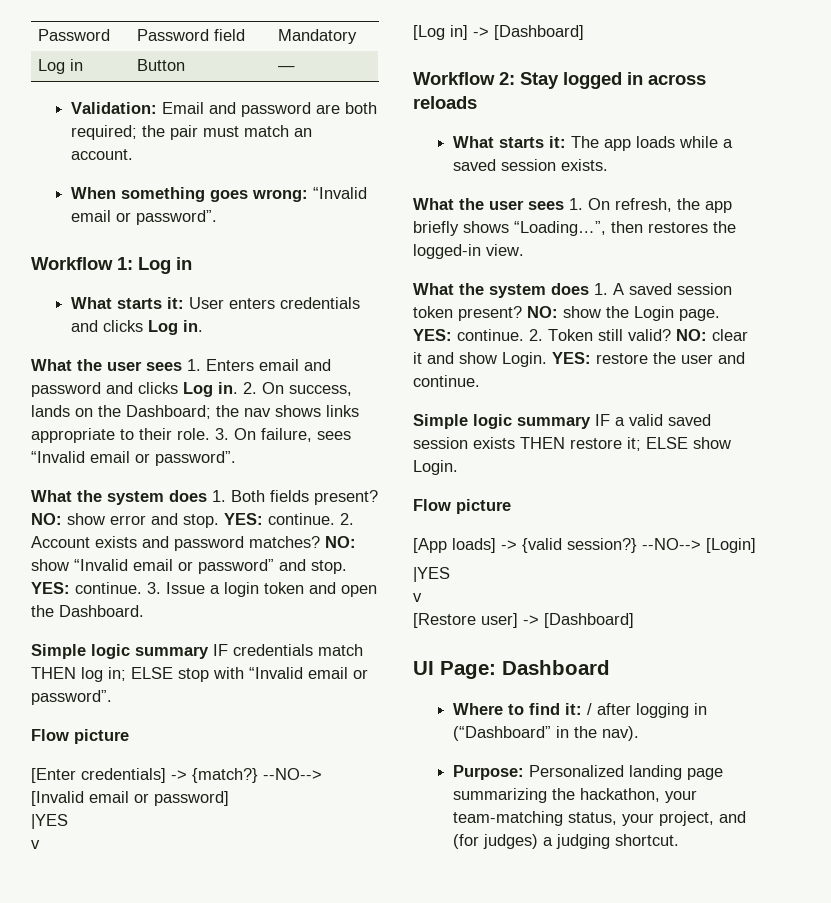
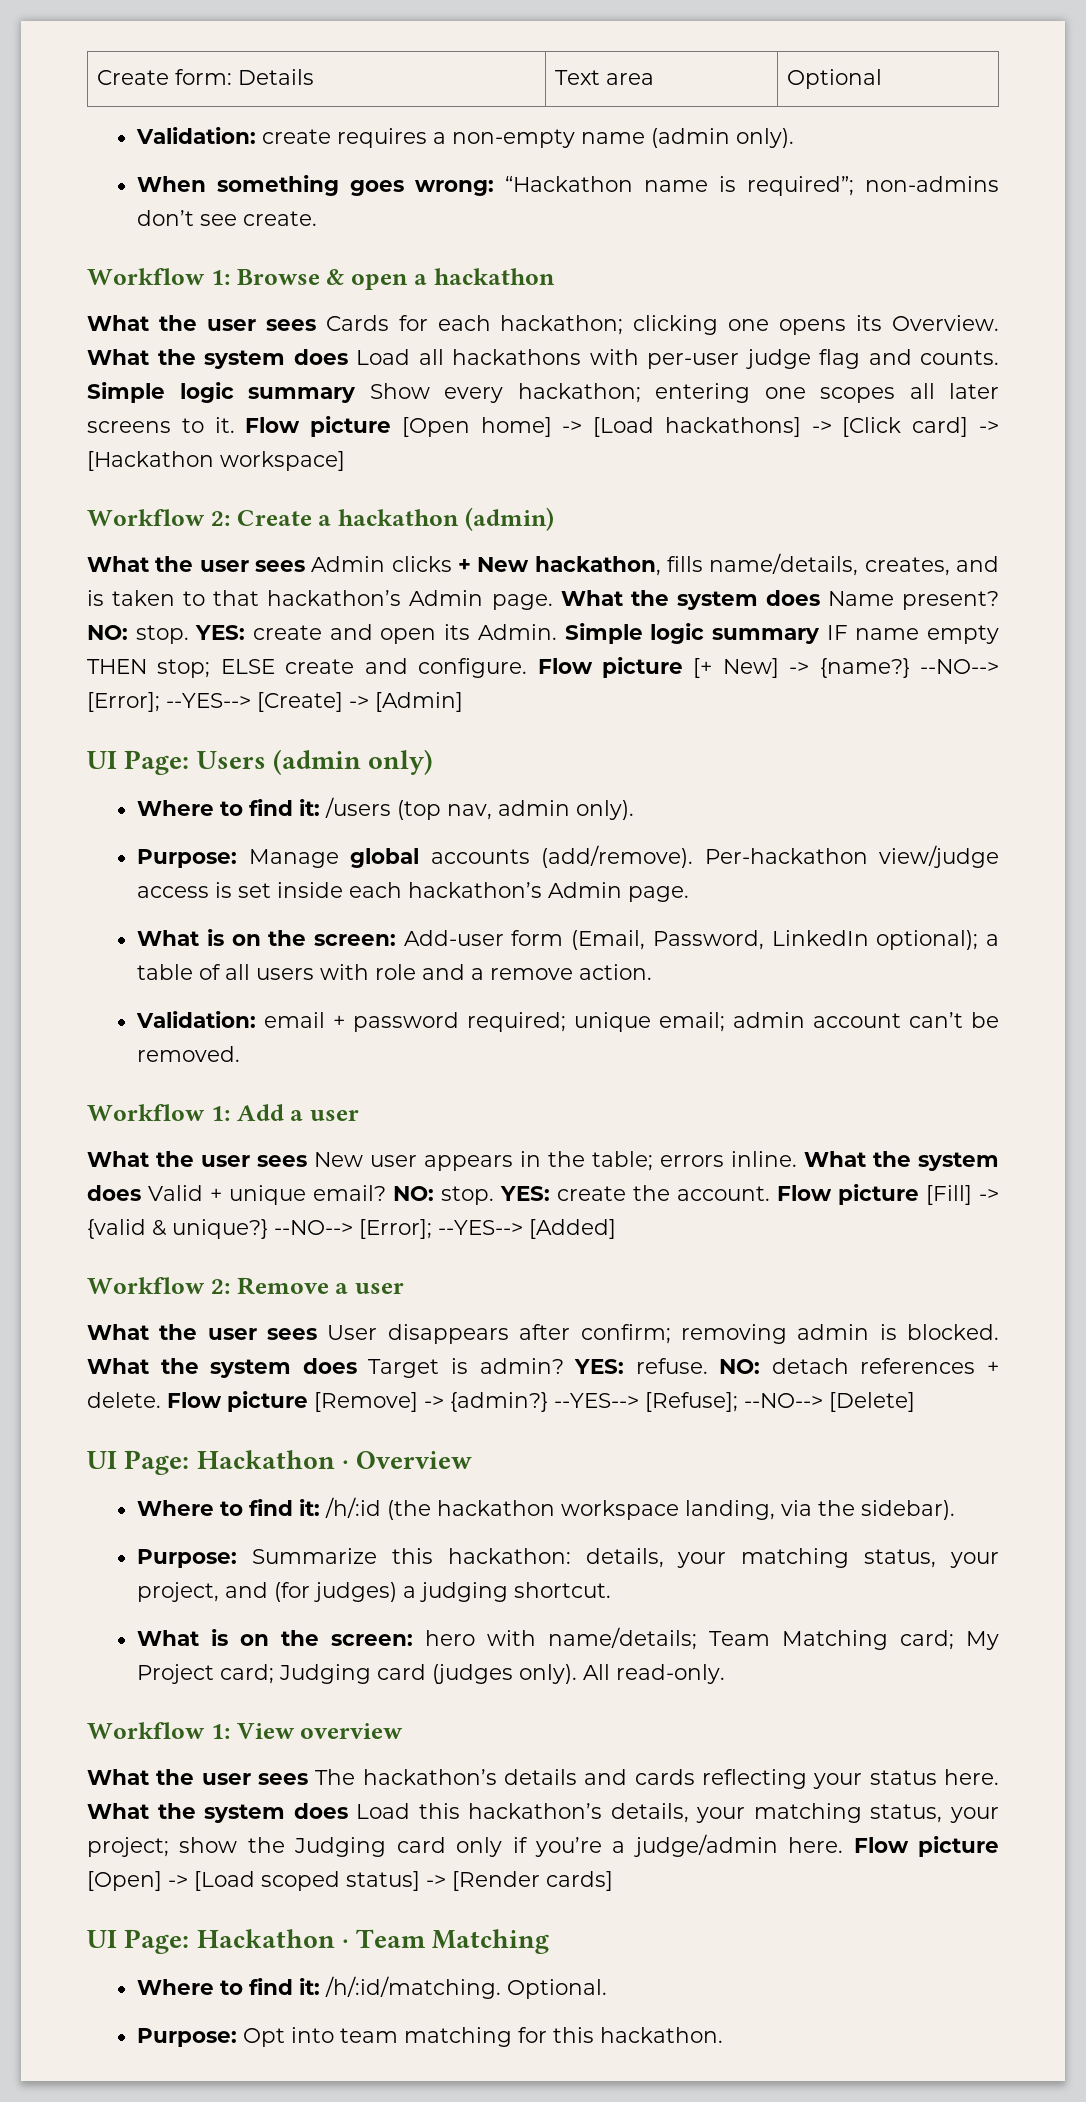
- Password | Password field | Mandatory
- Log in | Button | —
- Validation: Email and password are both required; the pair must match an account.
- When something goes wrong: “Invalid email or password”.
- Workflow 1: Log in
- What starts it: User enters credentials and clicks Log in.
- What the user sees 1. Enters email and password and clicks Log in. 2. On success, lands on the Dashboard; the nav shows links appropriate to their role. 3. On failure, sees “Invalid email or password”.
- What the system does 1. Both fields present? NO: show error and stop. YES: continue. 2. Account exists and password matches? NO: show “Invalid email or password” and stop. YES: continue. 3. Issue a login token and open the Dashboard.
- Simple logic summary IF credentials match THEN log in; ELSE stop with “Invalid email or password”.
- Flow picture
- [Enter credentials] -> {match?} --NO--> [Invalid email or password]
- |YES
- v
- [Log in] -> [Dashboard]
- Workflow 2: Stay logged in across reloads
- What starts it: The app loads while a saved session exists.
- What the user sees 1. On refresh, the app briefly shows “Loading…”, then restores the logged-in view.
- What the system does 1. A saved session token present? NO: show the Login page. YES: continue. 2. Token still valid? NO: clear it and show Login. YES: restore the user and continue.
- Simple logic summary IF a valid saved session exists THEN restore it; ELSE show Login.
- Flow picture
- [App loads] -> {valid session?} --NO--> [Login]
- |YES
- v
- [Restore user] -> [Dashboard]
- UI Page: Dashboard
- Where to find it: / after logging in (“Dashboard” in the nav).
- Purpose: Personalized landing page summarizing the hackathon, your team-matching status, your project, and (for judges) a judging shortcut.
+ Create form: Details | Text area | Optional
+ Validation: create requires a non-empty name (admin only).
+ When something goes wrong: “Hackathon name is required”; non-admins don’t see create.
+ Workflow 1: Browse & open a hackathon
+ What the user sees Cards for each hackathon; clicking one opens its Overview. What the system does Load all hackathons with per-user judge flag and counts. Simple logic summary Show every hackathon; entering one scopes all later screens to it. Flow picture [Open home] -> [Load hackathons] -> [Click card] -> [Hackathon workspace]
+ Workflow 2: Create a hackathon (admin)
+ What the user sees Admin clicks + New hackathon, fills name/details, creates, and is taken to that hackathon’s Admin page. What the system does Name present? NO: stop. YES: create and open its Admin. Simple logic summary IF name empty THEN stop; ELSE create and configure. Flow picture [+ New] -> {name?} --NO--> [Error]; --YES--> [Create] -> [Admin]
+ UI Page: Users (admin only)
+ Where to find it: /users (top nav, admin only).
+ Purpose: Manage global accounts (add/remove). Per-hackathon view/judge access is set inside each hackathon’s Admin page.
+ What is on the screen: Add-user form (Email, Password, LinkedIn optional); a table of all users with role and a remove action.
+ Validation: email + password required; unique email; admin account can’t be removed.
+ Workflow 1: Add a user
+ What the user sees New user appears in the table; errors inline. What the system does Valid + unique email? NO: stop. YES: create the account. Flow picture [Fill] -> {valid & unique?} --NO--> [Error]; --YES--> [Added]
+ Workflow 2: Remove a user
+ What the user sees User disappears after confirm; removing admin is blocked. What the system does Target is admin? YES: refuse. NO: detach references + delete. Flow picture [Remove] -> {admin?} --YES--> [Refuse]; --NO--> [Delete]
+ UI Page: Hackathon · Overview
+ Where to find it: /h/:id (the hackathon workspace landing, via the sidebar).
+ Purpose: Summarize this hackathon: details, your matching status, your project, and (for judges) a judging shortcut.
+ What is on the screen: hero with name/details; Team Matching card; My Project card; Judging card (judges only). All read-only.
+ Workflow 1: View overview
+ What the user sees The hackathon’s details and cards reflecting your status here. What the system does Load this hackathon’s details, your matching status, your project; show the Judging card only if you’re a judge/admin here. Flow picture [Open] -> [Load scoped status] -> [Render cards]
+ UI Page: Hackathon · Team Matching
+ Where to find it: /h/:id/matching. Optional.
+ Purpose: Opt into team matching for this hackathon.

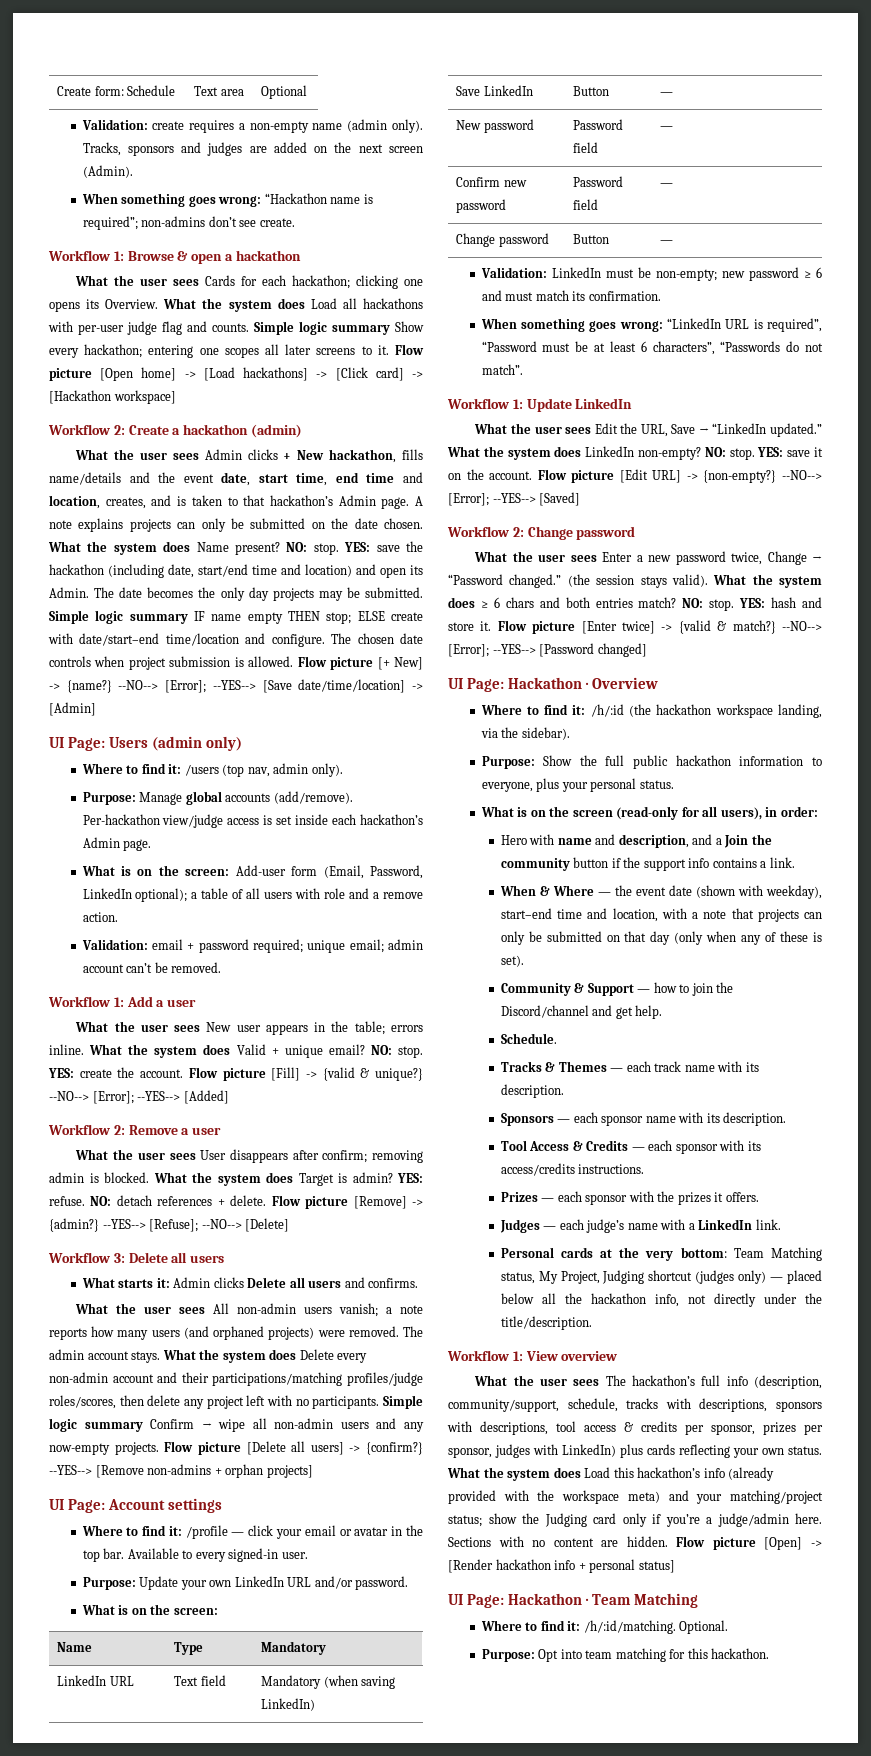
- Create form: Details | Text area | Optional
+ Create form: Schedule | Text area | Optional
+ Tracks, sponsors and judges are added on the next screen (Admin).
- What the user sees Admin clicks + New hackathon, fills name/details, creates, and is taken to that hackathon’s Admin page.
+ What the user sees Admin clicks + New hackathon, fills name/details and the event date, start time, end time and location, creates, and is taken to that hackathon’s Admin page.
+ A note explains projects can only be submitted on the date chosen.
- YES: create and open its Admin.
+ YES: save the hackathon (including date, start/end time and location) and open its Admin. The date becomes the only day projects may be submitted.
- Simple logic summary IF name empty THEN stop; ELSE create and configure.
+ Simple logic summary IF name empty THEN stop; ELSE create with date/start–end time/location and configure. The chosen date controls when project submission is allowed.
- Flow picture [+ New] -> {name?} --NO--> [Error]; --YES--> [Create] -> [Admin]
+ Flow picture [+ New] -> {name?} --NO--> [Error]; --YES--> [Save date/time/location] -> [Admin]
+ Workflow 3: Delete all users
+ What starts it: Admin clicks Delete all users and confirms.
+ What the user sees All non-admin users vanish; a note reports how many users (and orphaned projects) were removed. The admin account stays. What the system does Delete every non-admin account and their participations/matching profiles/judge roles/scores, then delete any project left with no participants. Simple logic summary Confirm → wipe all non-admin users and any now-empty projects. Flow picture [Delete all users] -> {confirm?} --YES--> [Remove non-admins + orphan projects]
+ UI Page: Account settings
+ Where to find it: /profile — click your email or avatar in the top bar. Available to every signed-in user.
+ Purpose: Update your own LinkedIn URL and/or password.
+ What is on the screen:
+ Name | Type | Mandatory
+ LinkedIn URL | Text field | Mandatory (when saving LinkedIn)
+ Save LinkedIn | Button | —
+ New password | Password field | —
+ Confirm new password | Password field | —
+ Change password | Button | —
+ Validation: LinkedIn must be non-empty; new password ≥ 6 and must match its confirmation.
+ When something goes wrong: “LinkedIn URL is required”, “Password must be at least 6 characters”, “Passwords do not match”.
+ Workflow 1: Update LinkedIn
+ What the user sees Edit the URL, Save → “LinkedIn updated.” What the system does LinkedIn non-empty? NO: stop. YES: save it on the account. Flow picture [Edit URL] -> {non-empty?} --NO--> [Error]; --YES--> [Saved]
+ Workflow 2: Change password
+ What the user sees Enter a new password twice, Change → “Password changed.” (the session stays valid). What the system does ≥ 6 chars and both entries match? NO: stop. YES: hash and store it. Flow picture [Enter twice] -> {valid & match?} --NO--> [Error]; --YES--> [Password changed]
- Purpose: Summarize this hackathon: details, your matching status, your project, and (for judges) a judging shortcut.
- What is on the screen: hero with name/details; Team Matching card; My Project card; Judging card (judges only). All read-only.
+ Purpose: Show the full public hackathon information to everyone, plus your personal status.
+ What is on the screen (read-only for all users), in order:
+ Hero with name and description, and a Join the community button if the support info contains a link.
+ When & Where — the event date (shown with weekday), start–end time and location, with a note that projects can only be submitted on that day (only when any of these is set).
+ Community & Support — how to join the Discord/channel and get help.
+ Schedule.
+ Tracks & Themes — each track name with its description.
+ Sponsors — each sponsor name with its description.
+ Tool Access & Credits — each sponsor with its access/credits instructions.
+ Prizes — each sponsor with the prizes it offers.
+ Judges — each judge’s name with a LinkedIn link.
+ Personal cards at the very bottom: Team Matching status, My Project, Judging shortcut (judges only) — placed below all the hackathon info, not directly under the title/description.
- What the user sees The hackathon’s details and cards reflecting your status here.
+ What the user sees The hackathon’s full info (description, community/support, schedule, tracks with descriptions, sponsors with descriptions, tool access & credits per sponsor, prizes per sponsor, judges with LinkedIn) plus cards reflecting your own status.
- What the system does Load this hackathon’s details, your matching status, your project; show the Judging card only if you’re a judge/admin here.
+ What the system does Load this hackathon’s info (already provided with the workspace meta) and your matching/project status; show the Judging card only if you’re a judge/admin here.
- Flow picture [Open] -> [Load scoped status] -> [Render cards]
+ Sections with no content are hidden. Flow picture [Open] -> [Render hackathon info + personal status]

